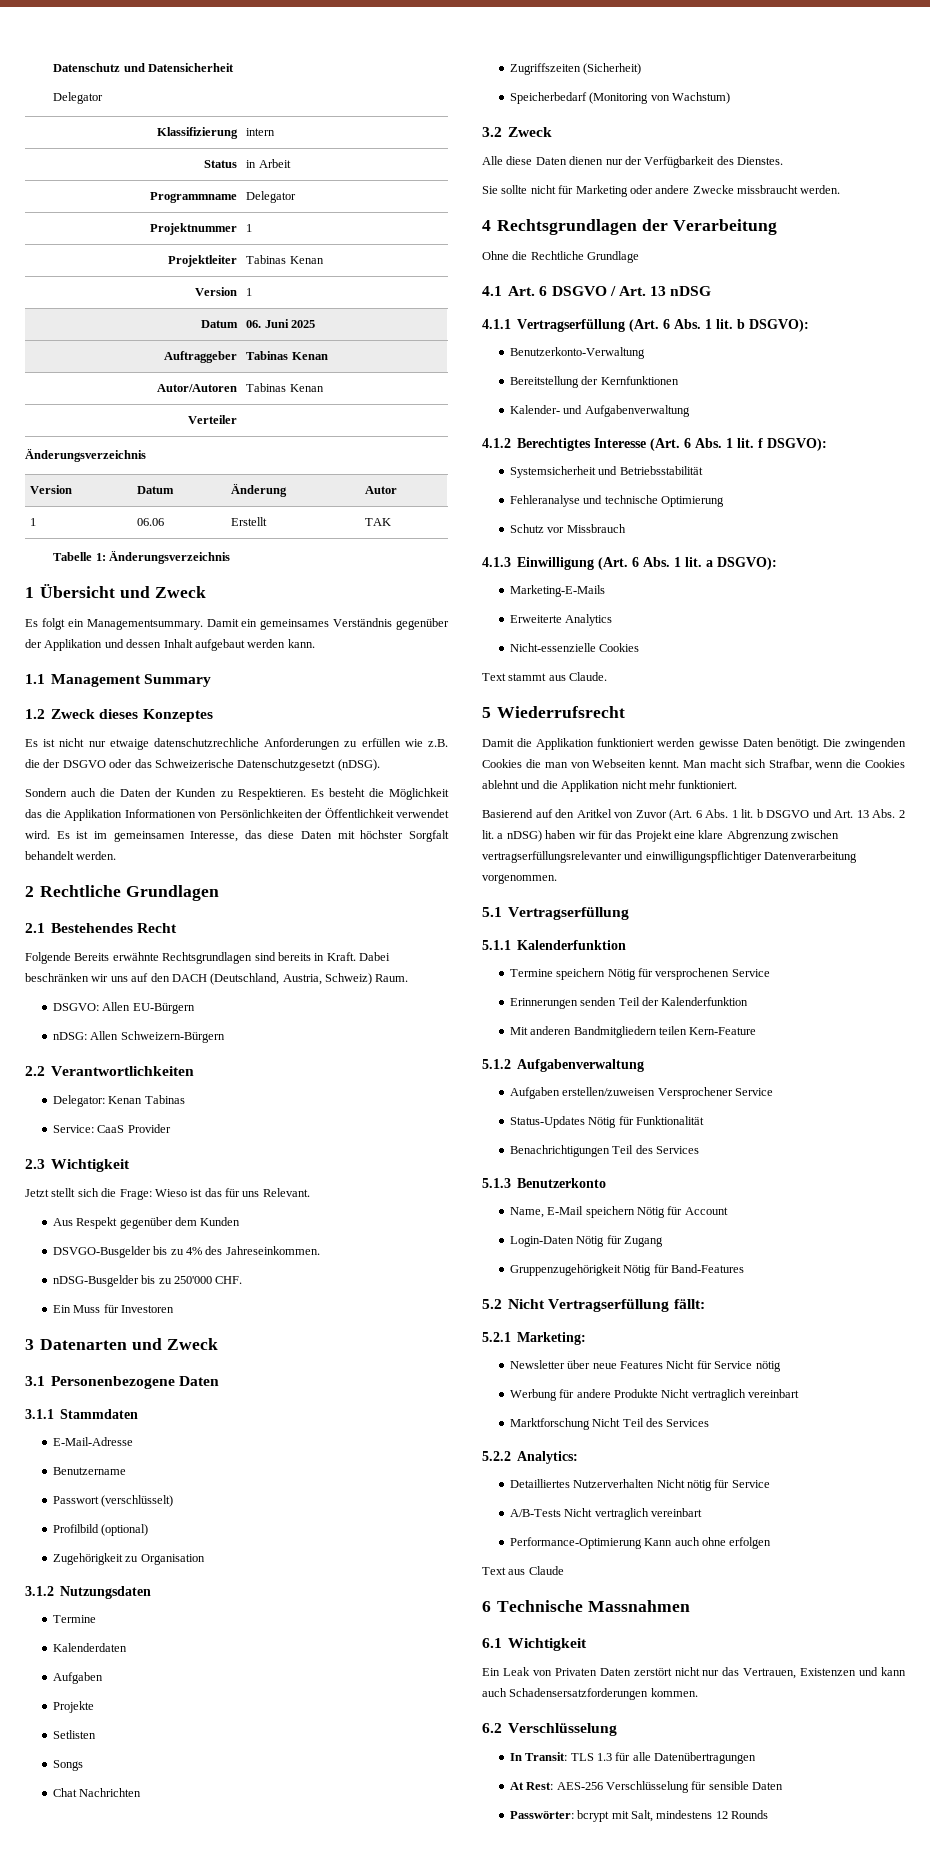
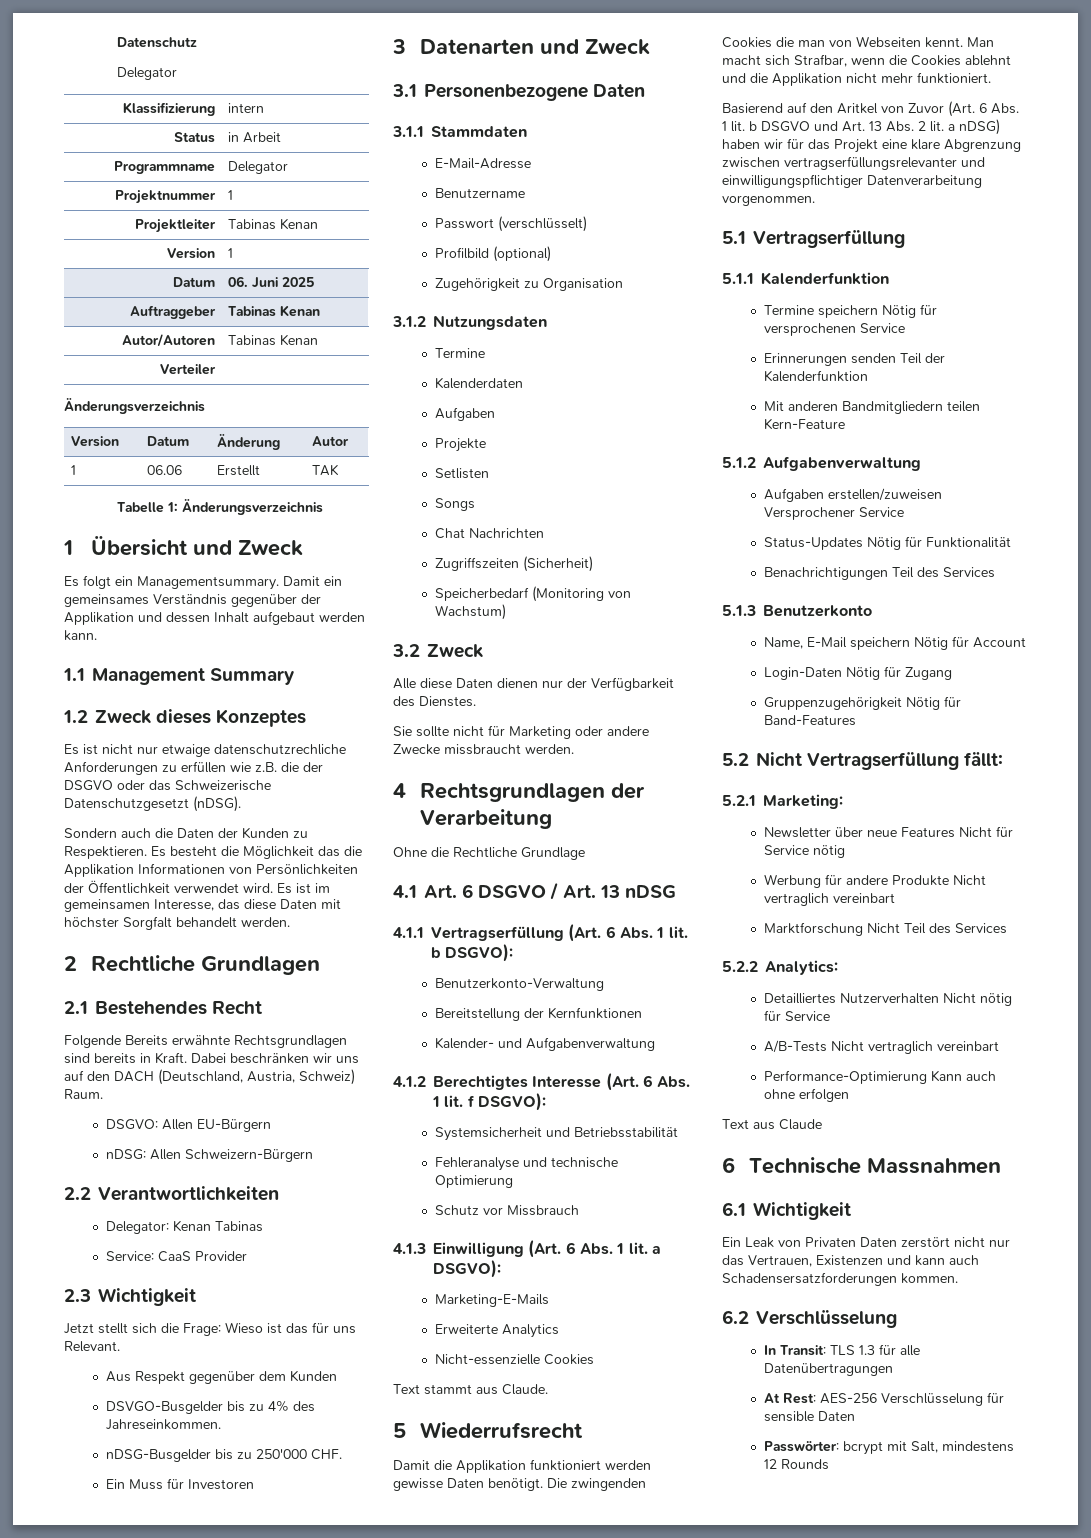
- Datenschutz und Datensicherheit
+ Datenschutz

